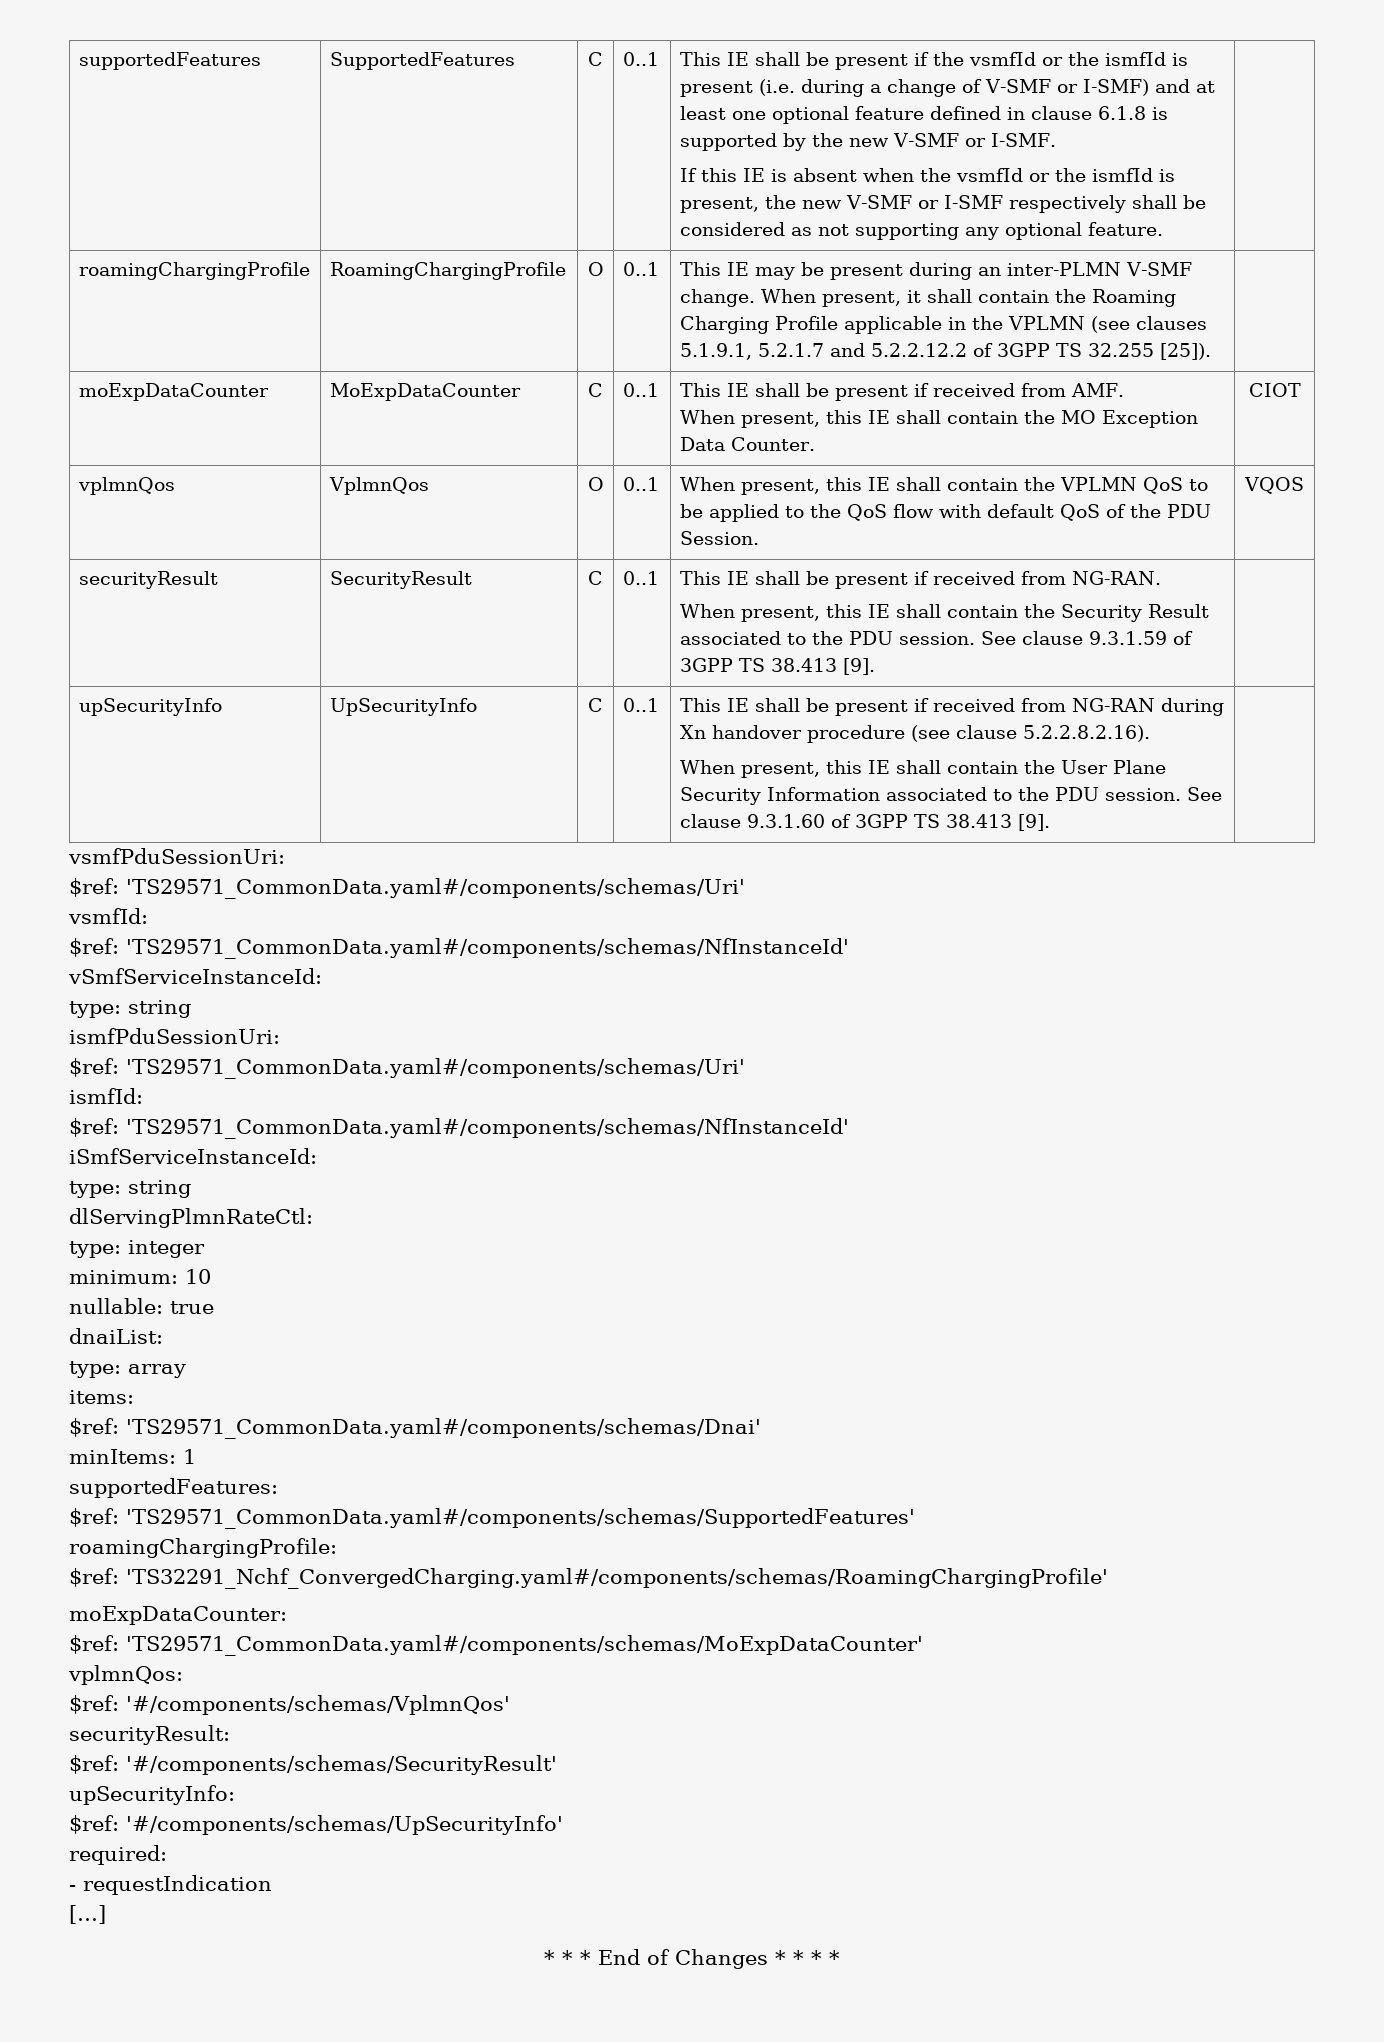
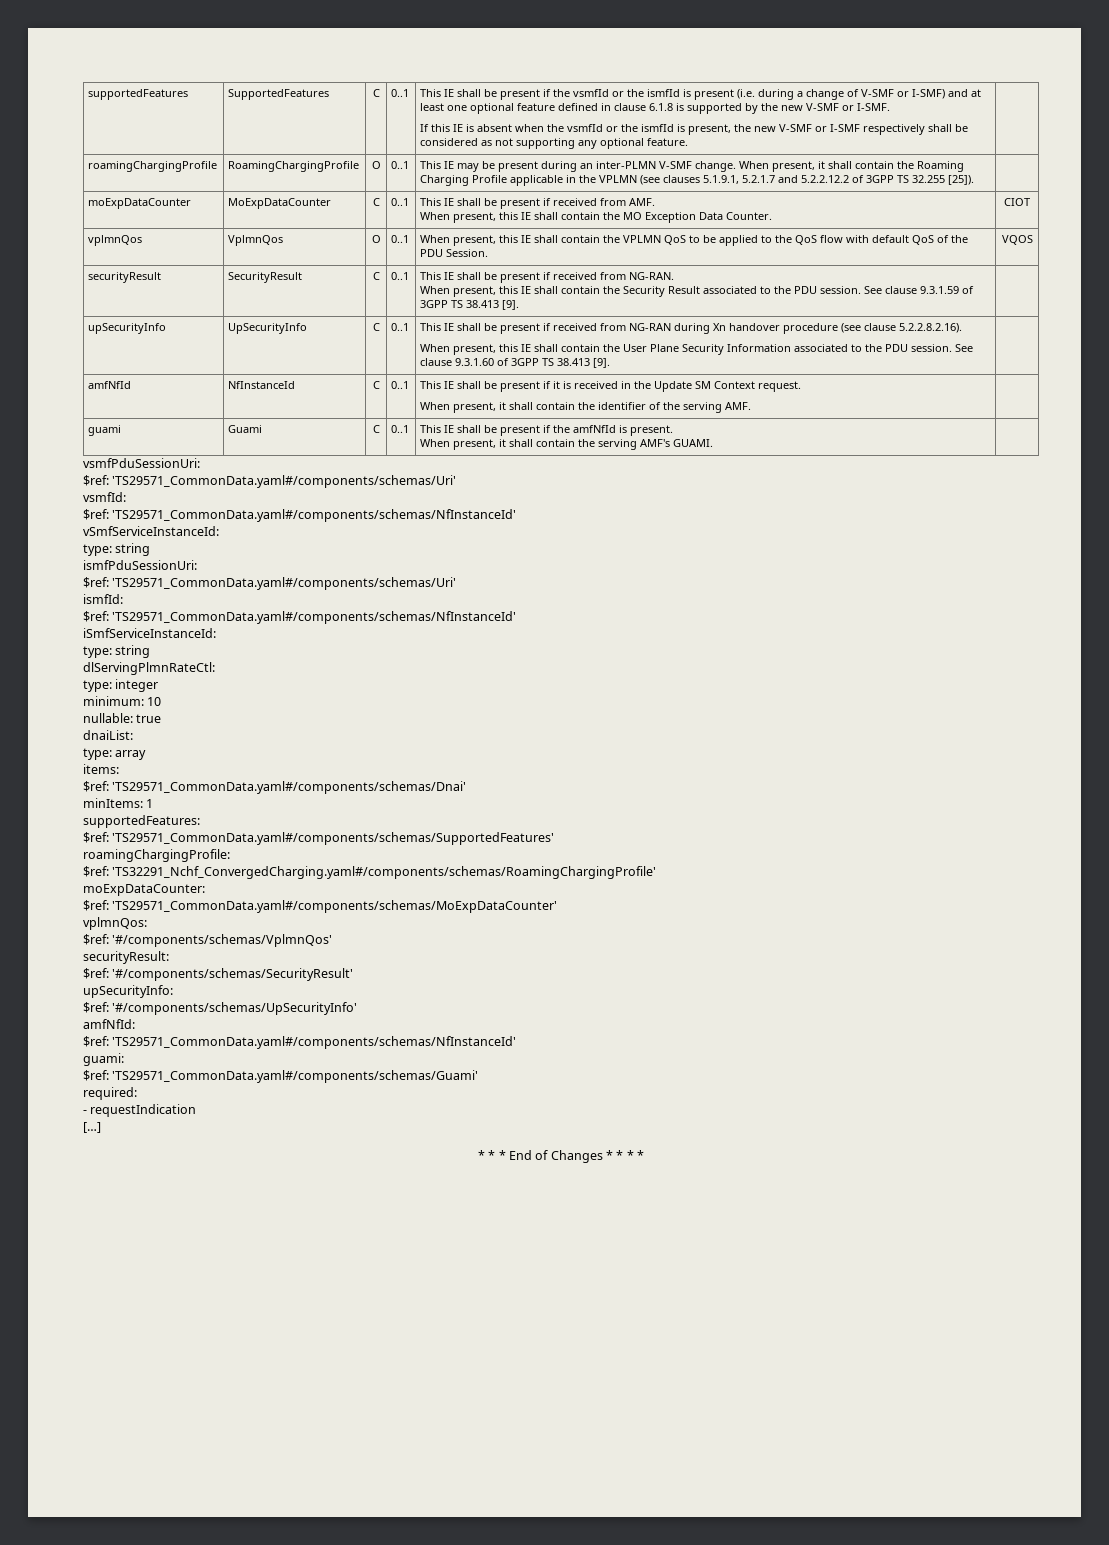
+ amfNfId | NfInstanceId | C | 0..1 | This IE shall be present if it is received in the Update SM Context request.
+ When present, it shall contain the identifier of the serving AMF. |
+ guami | Guami | C | 0..1 | This IE shall be present if the amfNfId is present.
+ When present, it shall contain the serving AMF's GUAMI. |
+ amfNfId:
+ $ref: 'TS29571_CommonData.yaml#/components/schemas/NfInstanceId'
+ guami:
+ $ref: 'TS29571_CommonData.yaml#/components/schemas/Guami'

